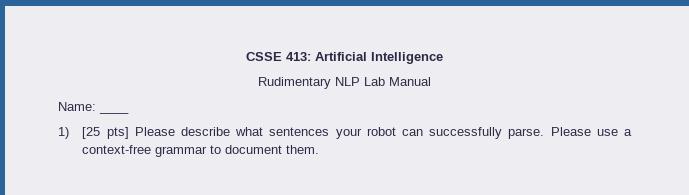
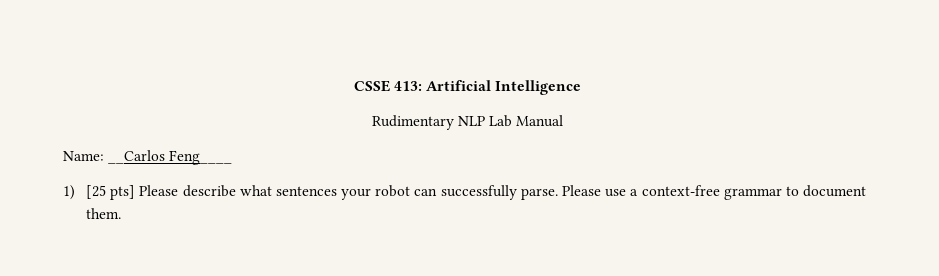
- Name: ____
+ Name: __Carlos Feng____

